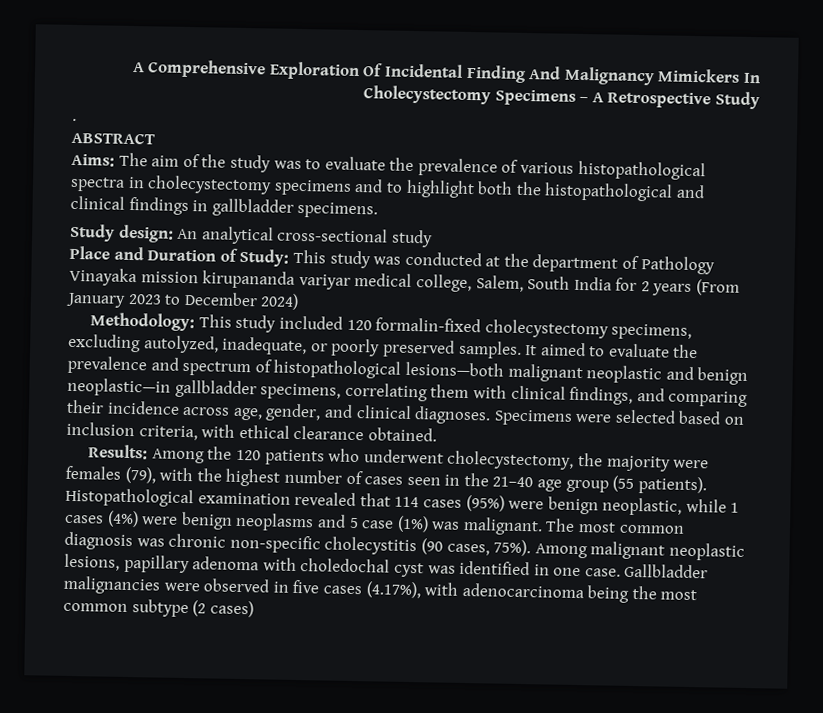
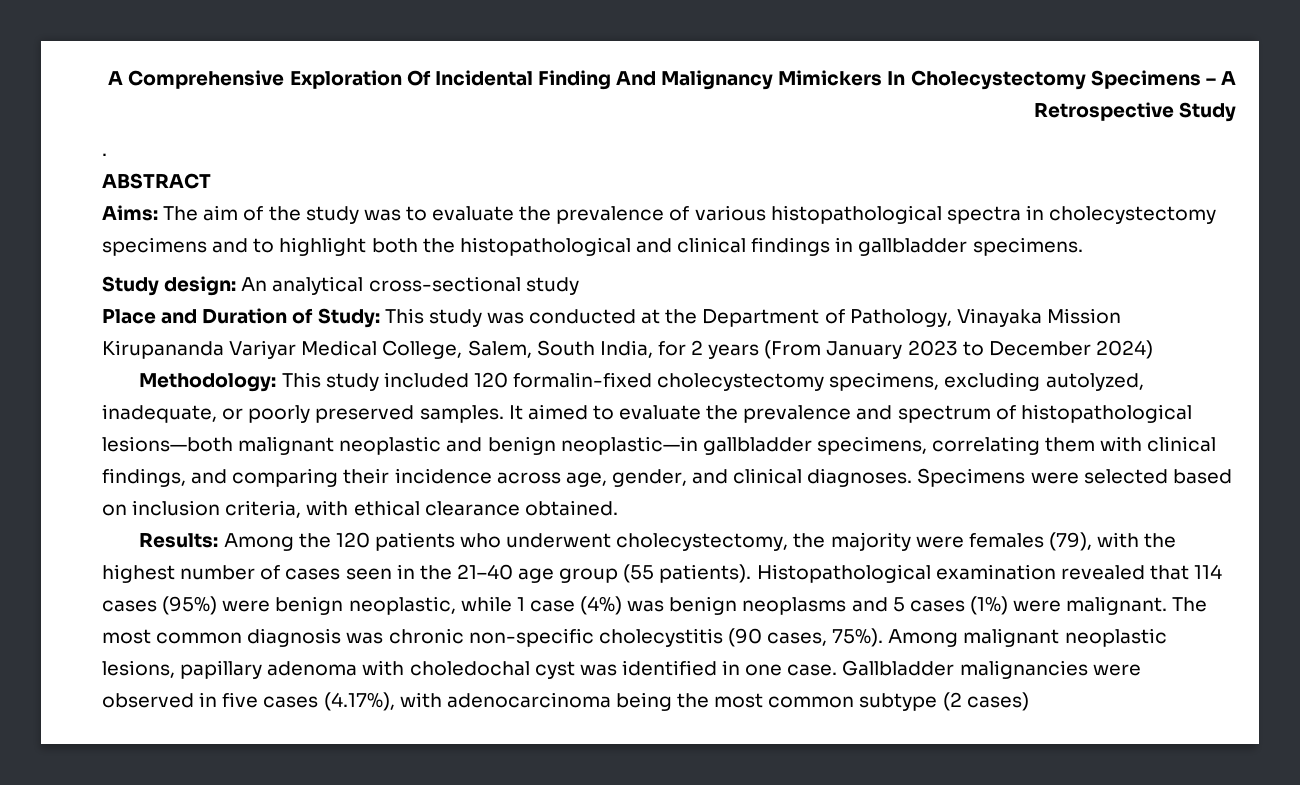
- Place and Duration of Study: This study was conducted at the department of Pathology Vinayaka mission kirupananda variyar medical college, Salem, South India for 2 years (From January 2023 to December 2024)
+ Place and Duration of Study: This study was conducted at the Department of Pathology, Vinayaka Mission Kirupananda Variyar Medical College, Salem, South India, for 2 years (From January 2023 to December 2024)
- Histopathological examination revealed that 114 cases (95%) were benign neoplastic, while 1 cases (4%) were benign neoplasms and 5 case (1%) was malignant.
+ Histopathological examination revealed that 114 cases (95%) were benign neoplastic, while 1 case (4%) was benign neoplasms and 5 cases (1%) were malignant.

